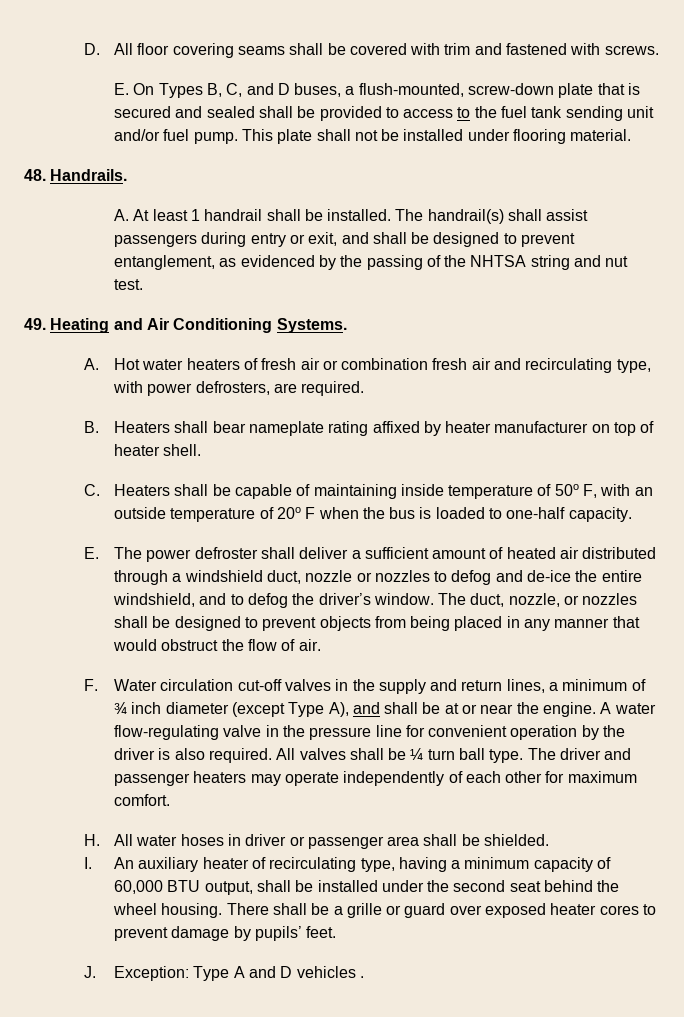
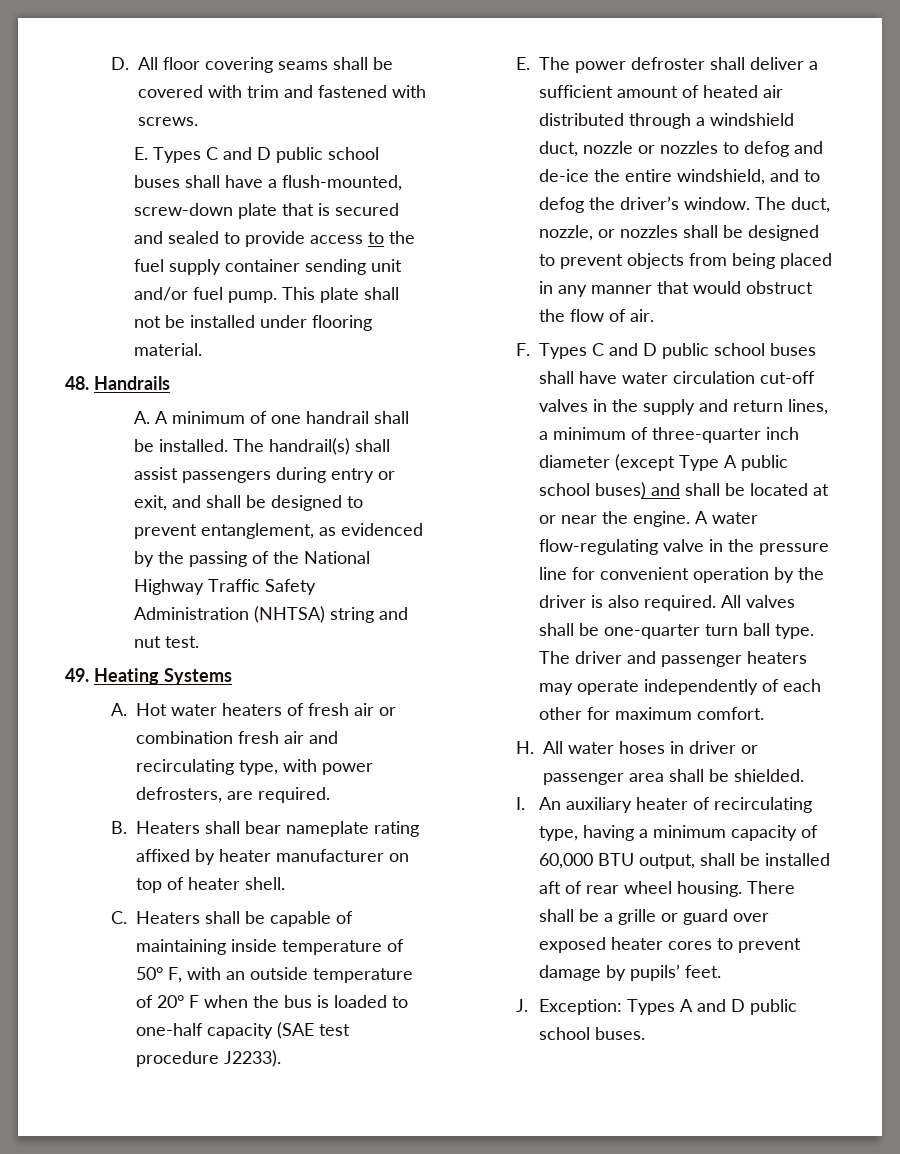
- E. On Types B, C, and D buses, a flush-mounted, screw-down plate that is secured and sealed shall be provided to access to the fuel tank sending unit and/or fuel pump.
+ E. Types C and D public school buses shall have a flush-mounted, screw-down plate that is secured and sealed to provide access to the fuel supply container sending unit and/or fuel pump.
- 48. Handrails.
- A. At least 1 handrail shall be installed.
+ 48. Handrails
+ A. A minimum of one handrail shall be installed.
- The handrail(s) shall assist passengers during entry or exit, and shall be designed to prevent entanglement, as evidenced by the passing of the NHTSA string and nut test.
+ The handrail(s) shall assist passengers during entry or exit, and shall be designed to prevent entanglement, as evidenced by the passing of the National Highway Traffic Safety Administration (NHTSA) string and nut test.
- 49. Heating and Air Conditioning Systems.
+ 49. Heating Systems
- C. Heaters shall be capable of maintaining inside temperature of 50o F, with an outside temperature of 20o F when the bus is loaded to one-half capacity.
+ C. Heaters shall be capable of maintaining inside temperature of 50° F, with an outside temperature of 20° F when the bus is loaded to one-half capacity (SAE test procedure J2233).
- F. Water circulation cut-off valves in the supply and return lines, a minimum of ¾ inch diameter (except Type A), and shall be at or near the engine.
+ F. Types C and D public school buses shall have water circulation cut-off valves in the supply and return lines, a minimum of three-quarter inch diameter (except Type A public school buses) and shall be located at or near the engine.
- All valves shall be ¼ turn ball type.
+ All valves shall be one-quarter turn ball type.
- I. An auxiliary heater of recirculating type, having a minimum capacity of 60,000 BTU output, shall be installed under the second seat behind the wheel housing.
+ I. An auxiliary heater of recirculating type, having a minimum capacity of 60,000 BTU output, shall be installed aft of rear wheel housing.
- J. Exception: Type A and D vehicles .
+ J. Exception: Types A and D public school buses.

